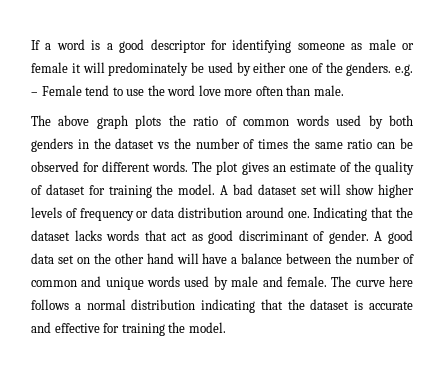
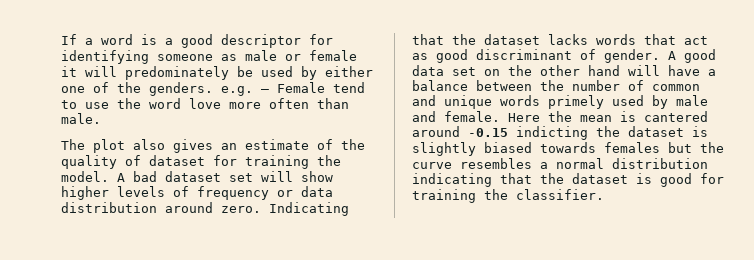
- The above graph plots the ratio of common words used by both genders in the dataset vs the number of times the same ratio can be observed for different words. The plot gives an estimate of the quality of dataset for training the model.
+ The plot also gives an estimate of the quality of dataset for training the model.
- A bad dataset set will show higher levels of frequency or data distribution around one.
+ A bad dataset set will show higher levels of frequency or data distribution around zero.
- A good data set on the other hand will have a balance between the number of common and unique words used by male and female.
+ A good data set on the other hand will have a balance between the number of common and unique words primely used by male and female.
- The curve here follows a normal distribution indicating that the dataset is accurate and effective for training the model.
+ Here the mean is cantered around -0.15 indicting the dataset is slightly biased towards females but the curve resembles a normal distribution indicating that the dataset is good for training the classifier.

